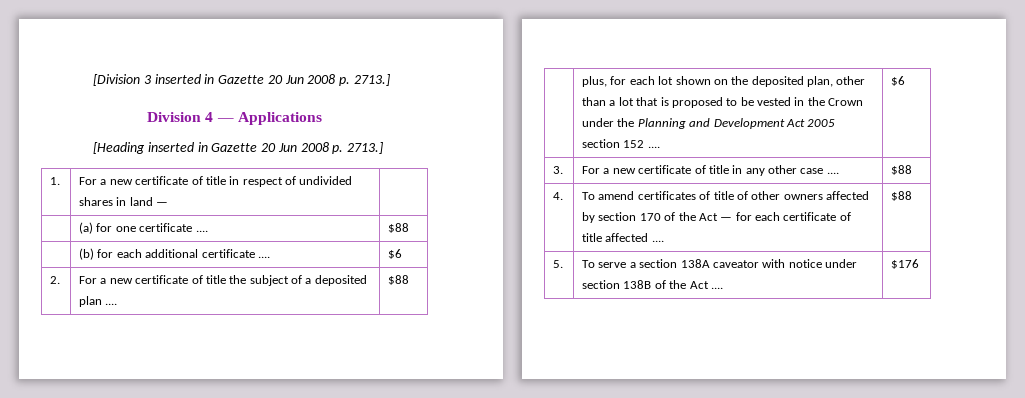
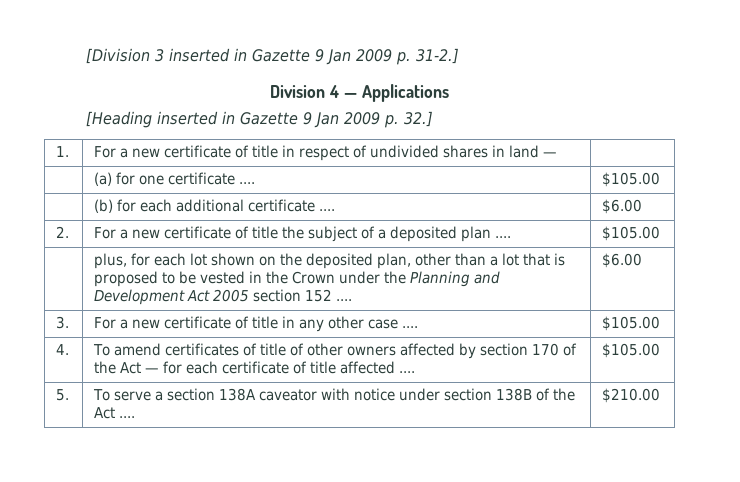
- [Division 3 inserted in Gazette 20 Jun 2008 p. 2713.]
+ [Division 3 inserted in Gazette 9 Jan 2009 p. 31-2.]
- [Heading inserted in Gazette 20 Jun 2008 p. 2713.]
+ [Heading inserted in Gazette 9 Jan 2009 p. 32.]
- | (a) for one certificate .... | $88
+ | (a) for one certificate .... | $105.00
- | (b) for each additional certificate .... | $6
+ | (b) for each additional certificate .... | $6.00
- 2. | For a new certificate of title the subject of a deposited plan .... | $88
+ 2. | For a new certificate of title the subject of a deposited plan .... | $105.00
- | plus, for each lot shown on the deposited plan, other than a lot that is proposed to be vested in the Crown under the Planning and Development Act 2005 section 152 .... | $6
+ | plus, for each lot shown on the deposited plan, other than a lot that is proposed to be vested in the Crown under the Planning and Development Act 2005 section 152 .... | $6.00
- 3. | For a new certificate of title in any other case .... | $88
+ 3. | For a new certificate of title in any other case .... | $105.00
- 4. | To amend certificates of title of other owners affected by section 170 of the Act — for each certificate of title affected .... | $88
+ 4. | To amend certificates of title of other owners affected by section 170 of the Act — for each certificate of title affected .... | $105.00
- 5. | To serve a section 138A caveator with notice under section 138B of the Act .... | $176
+ 5. | To serve a section 138A caveator with notice under section 138B of the Act .... | $210.00

